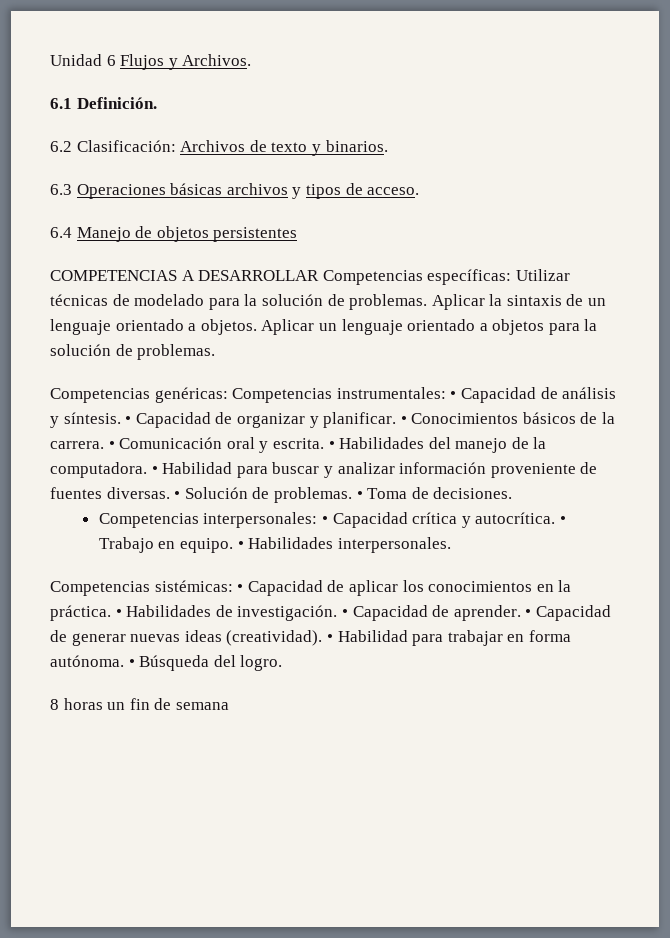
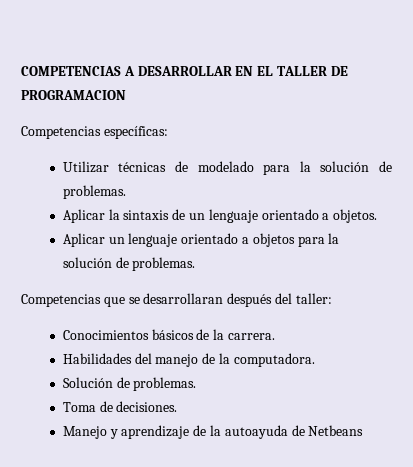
- Unidad 6 Flujos y Archivos.
- 6.1 Definición.
- 6.2 Clasificación: Archivos de texto y binarios.
- 6.3 Operaciones básicas archivos y tipos de acceso.
- 6.4 Manejo de objetos persistentes
- COMPETENCIAS A DESARROLLAR Competencias específicas: Utilizar técnicas de modelado para la solución de problemas. Aplicar la sintaxis de un lenguaje orientado a objetos. Aplicar un lenguaje orientado a objetos para la solución de problemas.
+ COMPETENCIAS A DESARROLLAR EN EL TALLER DE PROGRAMACION
+ Competencias específicas:
+ Utilizar técnicas de modelado para la solución de problemas.
+ Aplicar la sintaxis de un lenguaje orientado a objetos.
+ Aplicar un lenguaje orientado a objetos para la solución de problemas.
- Competencias genéricas: Competencias instrumentales: • Capacidad de análisis y síntesis. • Capacidad de organizar y planificar. • Conocimientos básicos de la carrera. • Comunicación oral y escrita. • Habilidades del manejo de la computadora. • Habilidad para buscar y analizar información proveniente de fuentes diversas. • Solución de problemas. • Toma de decisiones.
+ Competencias que se desarrollaran después del taller:
+ Conocimientos básicos de la carrera.
+ Habilidades del manejo de la computadora.
+ Solución de problemas.
+ Toma de decisiones.
- Competencias interpersonales: • Capacidad crítica y autocrítica. • Trabajo en equipo. • Habilidades interpersonales.
- Competencias sistémicas: • Capacidad de aplicar los conocimientos en la práctica. • Habilidades de investigación. • Capacidad de aprender. • Capacidad de generar nuevas ideas (creatividad). • Habilidad para trabajar en forma autónoma. • Búsqueda del logro.
- 8 horas un fin de semana
+ Manejo y aprendizaje de la autoayuda de Netbeans

